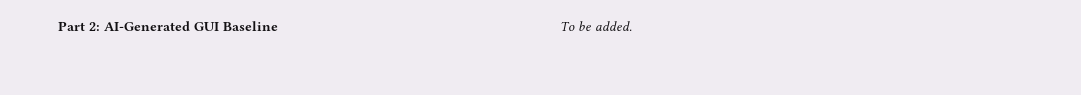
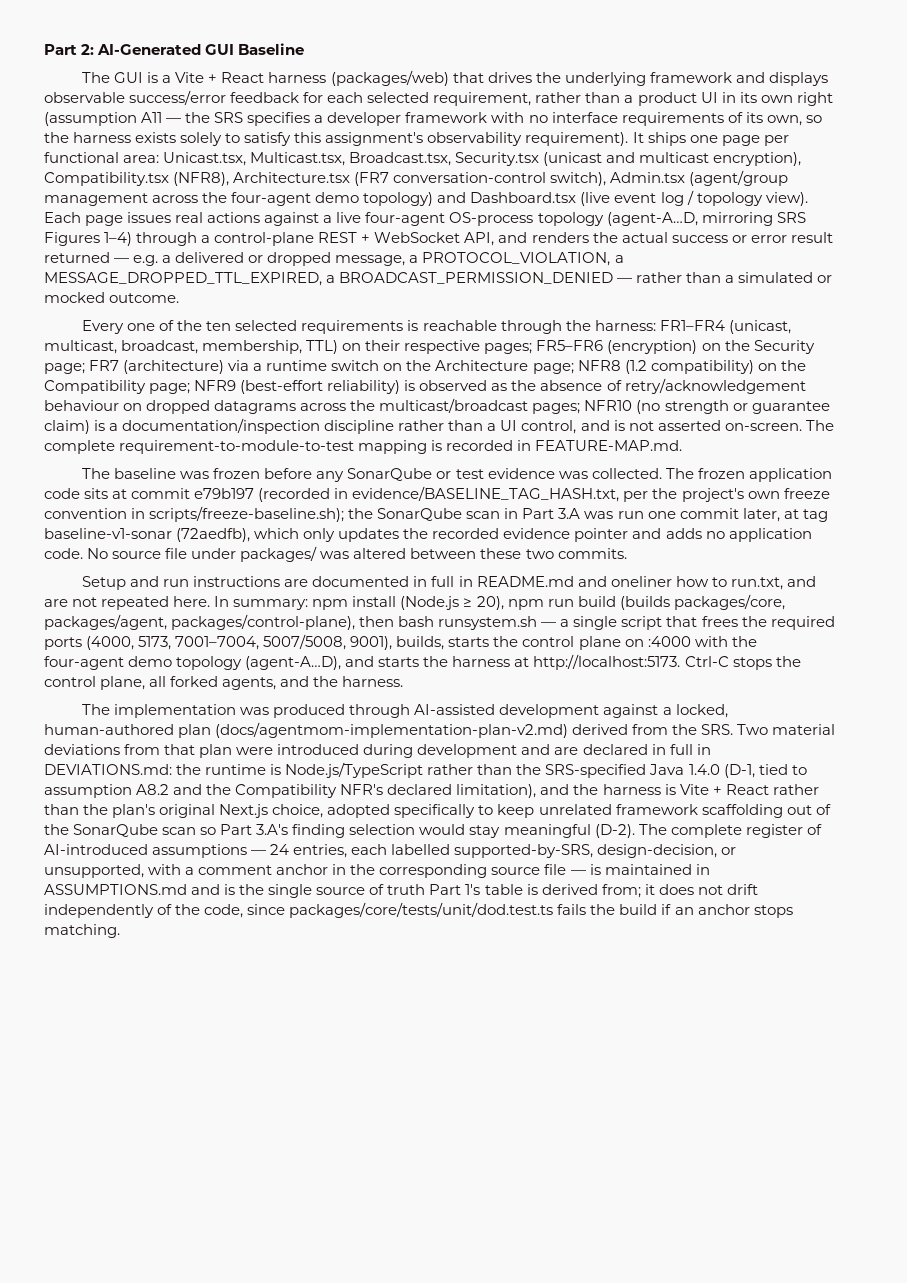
- To be added.
+ The GUI is a Vite + React harness (packages/web) that drives the underlying framework and displays observable success/error feedback for each selected requirement, rather than a product UI in its own right (assumption A11 — the SRS specifies a developer framework with no interface requirements of its own, so the harness exists solely to satisfy this assignment's observability requirement). It ships one page per functional area: Unicast.tsx, Multicast.tsx, Broadcast.tsx, Security.tsx (unicast and multicast encryption), Compatibility.tsx (NFR8), Architecture.tsx (FR7 conversation-control switch), Admin.tsx (agent/group management across the four-agent demo topology) and Dashboard.tsx (live event log / topology view). Each page issues real actions against a live four-agent OS-process topology (agent-A…D, mirroring SRS Figures 1–4) through a control-plane REST + WebSocket API, and renders the actual success or error result returned — e.g. a delivered or dropped message, a PROTOCOL_VIOLATION, a MESSAGE_DROPPED_TTL_EXPIRED, a BROADCAST_PERMISSION_DENIED — rather than a simulated or mocked outcome.
+ Every one of the ten selected requirements is reachable through the harness: FR1–FR4 (unicast, multicast, broadcast, membership, TTL) on their respective pages; FR5–FR6 (encryption) on the Security page; FR7 (architecture) via a runtime switch on the Architecture page; NFR8 (1.2 compatibility) on the Compatibility page; NFR9 (best-effort reliability) is observed as the absence of retry/acknowledgement behaviour on dropped datagrams across the multicast/broadcast pages; NFR10 (no strength or guarantee claim) is a documentation/inspection discipline rather than a UI control, and is not asserted on-screen. The complete requirement-to-module-to-test mapping is recorded in FEATURE-MAP.md.
+ The baseline was frozen before any SonarQube or test evidence was collected. The frozen application code sits at commit e79b197 (recorded in evidence/BASELINE_TAG_HASH.txt, per the project's own freeze convention in scripts/freeze-baseline.sh); the SonarQube scan in Part 3.A was run one commit later, at tag baseline-v1-sonar (72aedfb), which only updates the recorded evidence pointer and adds no application code. No source file under packages/ was altered between these two commits.
+ Setup and run instructions are documented in full in README.md and oneliner how to run.txt, and are not repeated here. In summary: npm install (Node.js ≥ 20), npm run build (builds packages/core, packages/agent, packages/control-plane), then bash runsystem.sh — a single script that frees the required ports (4000, 5173, 7001–7004, 5007/5008, 9001), builds, starts the control plane on :4000 with the four-agent demo topology (agent-A…D), and starts the harness at http://localhost:5173. Ctrl-C stops the control plane, all forked agents, and the harness.
+ The implementation was produced through AI-assisted development against a locked, human-authored plan (docs/agentmom-implementation-plan-v2.md) derived from the SRS. Two material deviations from that plan were introduced during development and are declared in full in DEVIATIONS.md: the runtime is Node.js/TypeScript rather than the SRS-specified Java 1.4.0 (D-1, tied to assumption A8.2 and the Compatibility NFR's declared limitation), and the harness is Vite + React rather than the plan's original Next.js choice, adopted specifically to keep unrelated framework scaffolding out of the SonarQube scan so Part 3.A's finding selection would stay meaningful (D-2). The complete register of AI-introduced assumptions — 24 entries, each labelled supported-by-SRS, design-decision, or unsupported, with a comment anchor in the corresponding source file — is maintained in ASSUMPTIONS.md and is the single source of truth Part 1's table is derived from; it does not drift independently of the code, since packages/core/tests/unit/dod.test.ts fails the build if an anchor stops matching.

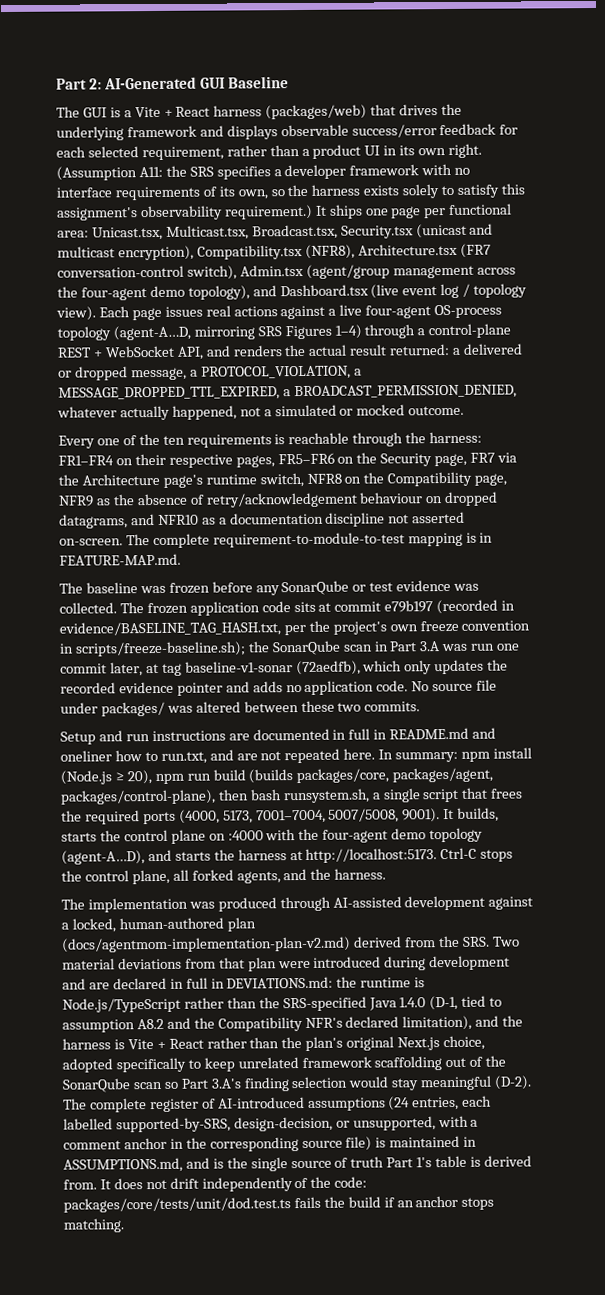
- The GUI is a Vite + React harness (packages/web) that drives the underlying framework and displays observable success/error feedback for each selected requirement, rather than a product UI in its own right (assumption A11 — the SRS specifies a developer framework with no interface requirements of its own, so the harness exists solely to satisfy this assignment's observability requirement).
+ The GUI is a Vite + React harness (packages/web) that drives the underlying framework and displays observable success/error feedback for each selected requirement, rather than a product UI in its own right. (Assumption A11: the SRS specifies a developer framework with no interface requirements of its own, so the harness exists solely to satisfy this assignment's observability requirement.)
- It ships one page per functional area: Unicast.tsx, Multicast.tsx, Broadcast.tsx, Security.tsx (unicast and multicast encryption), Compatibility.tsx (NFR8), Architecture.tsx (FR7 conversation-control switch), Admin.tsx (agent/group management across the four-agent demo topology) and Dashboard.tsx (live event log / topology view).
+ It ships one page per functional area: Unicast.tsx, Multicast.tsx, Broadcast.tsx, Security.tsx (unicast and multicast encryption), Compatibility.tsx (NFR8), Architecture.tsx (FR7 conversation-control switch), Admin.tsx (agent/group management across the four-agent demo topology), and Dashboard.tsx (live event log / topology view).
- Each page issues real actions against a live four-agent OS-process topology (agent-A…D, mirroring SRS Figures 1–4) through a control-plane REST + WebSocket API, and renders the actual success or error result returned — e.g. a delivered or dropped message, a PROTOCOL_VIOLATION, a MESSAGE_DROPPED_TTL_EXPIRED, a BROADCAST_PERMISSION_DENIED — rather than a simulated or mocked outcome.
+ Each page issues real actions against a live four-agent OS-process topology (agent-A…D, mirroring SRS Figures 1–4) through a control-plane REST + WebSocket API, and renders the actual result returned: a delivered or dropped message, a PROTOCOL_VIOLATION, a MESSAGE_DROPPED_TTL_EXPIRED, a BROADCAST_PERMISSION_DENIED, whatever actually happened, not a simulated or mocked outcome.
- Every one of the ten selected requirements is reachable through the harness: FR1–FR4 (unicast, multicast, broadcast, membership, TTL) on their respective pages; FR5–FR6 (encryption) on the Security page; FR7 (architecture) via a runtime switch on the Architecture page; NFR8 (1.2 compatibility) on the Compatibility page; NFR9 (best-effort reliability) is observed as the absence of retry/acknowledgement behaviour on dropped datagrams across the multicast/broadcast pages; NFR10 (no strength or guarantee claim) is a documentation/inspection discipline rather than a UI control, and is not asserted on-screen.
+ Every one of the ten requirements is reachable through the harness: FR1–FR4 on their respective pages, FR5–FR6 on the Security page, FR7 via the Architecture page's runtime switch, NFR8 on the Compatibility page, NFR9 as the absence of retry/acknowledgement behaviour on dropped datagrams, and NFR10 as a documentation discipline not asserted on-screen.
- The complete requirement-to-module-to-test mapping is recorded in FEATURE-MAP.md.
+ The complete requirement-to-module-to-test mapping is in FEATURE-MAP.md.
- In summary: npm install (Node.js ≥ 20), npm run build (builds packages/core, packages/agent, packages/control-plane), then bash runsystem.sh — a single script that frees the required ports (4000, 5173, 7001–7004, 5007/5008, 9001), builds, starts the control plane on :4000 with the four-agent demo topology (agent-A…D), and starts the harness at http://localhost:5173.
+ In summary: npm install (Node.js ≥ 20), npm run build (builds packages/core, packages/agent, packages/control-plane), then bash runsystem.sh, a single script that frees the required ports (4000, 5173, 7001–7004, 5007/5008, 9001). It builds, starts the control plane on :4000 with the four-agent demo topology (agent-A…D), and starts the harness at http://localhost:5173.
- The complete register of AI-introduced assumptions — 24 entries, each labelled supported-by-SRS, design-decision, or unsupported, with a comment anchor in the corresponding source file — is maintained in ASSUMPTIONS.md and is the single source of truth Part 1's table is derived from; it does not drift independently of the code, since packages/core/tests/unit/dod.test.ts fails the build if an anchor stops matching.
+ The complete register of AI-introduced assumptions (24 entries, each labelled supported-by-SRS, design-decision, or unsupported, with a comment anchor in the corresponding source file) is maintained in ASSUMPTIONS.md, and is the single source of truth Part 1's table is derived from. It does not drift independently of the code: packages/core/tests/unit/dod.test.ts fails the build if an anchor stops matching.

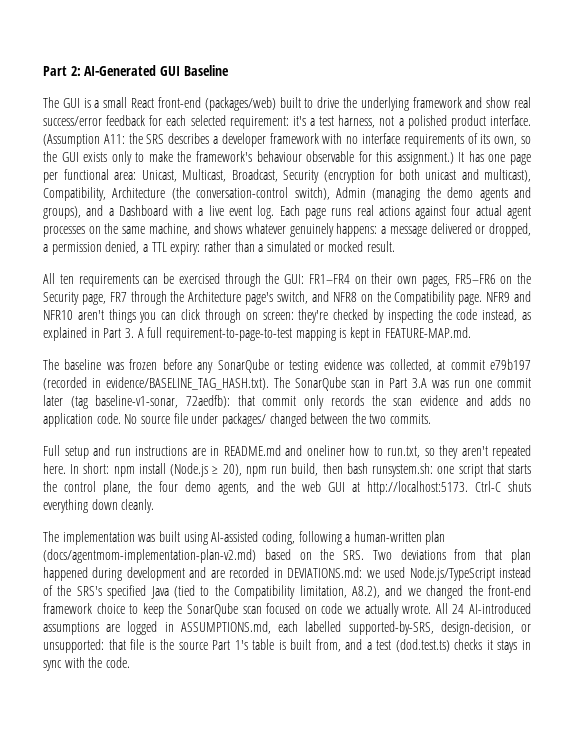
- The GUI is a Vite + React harness (packages/web) that drives the underlying framework and displays observable success/error feedback for each selected requirement, rather than a product UI in its own right.
+ The GUI is a small React front-end (packages/web) built to drive the underlying framework and show real success/error feedback for each selected requirement: it's a test harness, not a polished product interface.
- (Assumption A11: the SRS specifies a developer framework with no interface requirements of its own, so the harness exists solely to satisfy this assignment's observability requirement.) It ships one page per functional area: Unicast.tsx, Multicast.tsx, Broadcast.tsx, Security.tsx (unicast and multicast encryption), Compatibility.tsx (NFR8), Architecture.tsx (FR7 conversation-control switch), Admin.tsx (agent/group management across the four-agent demo topology), and Dashboard.tsx (live event log / topology view).
+ (Assumption A11: the SRS describes a developer framework with no interface requirements of its own, so the GUI exists only to make the framework's behaviour observable for this assignment.) It has one page per functional area: Unicast, Multicast, Broadcast, Security (encryption for both unicast and multicast), Compatibility, Architecture (the conversation-control switch), Admin (managing the demo agents and groups), and a Dashboard with a live event log.
- Each page issues real actions against a live four-agent OS-process topology (agent-A…D, mirroring SRS Figures 1–4) through a control-plane REST + WebSocket API, and renders the actual result returned: a delivered or dropped message, a PROTOCOL_VIOLATION, a MESSAGE_DROPPED_TTL_EXPIRED, a BROADCAST_PERMISSION_DENIED, whatever actually happened, not a simulated or mocked outcome.
- Every one of the ten requirements is reachable through the harness: FR1–FR4 on their respective pages, FR5–FR6 on the Security page, FR7 via the Architecture page's runtime switch, NFR8 on the Compatibility page, NFR9 as the absence of retry/acknowledgement behaviour on dropped datagrams, and NFR10 as a documentation discipline not asserted on-screen. The complete requirement-to-module-to-test mapping is in FEATURE-MAP.md.
+ Each page runs real actions against four actual agent processes on the same machine, and shows whatever genuinely happens: a message delivered or dropped, a permission denied, a TTL expiry: rather than a simulated or mocked result.
+ All ten requirements can be exercised through the GUI: FR1–FR4 on their own pages, FR5–FR6 on the Security page, FR7 through the Architecture page's switch, and NFR8 on the Compatibility page. NFR9 and NFR10 aren't things you can click through on screen: they're checked by inspecting the code instead, as explained in Part 3. A full requirement-to-page-to-test mapping is kept in FEATURE-MAP.md.
- The baseline was frozen before any SonarQube or test evidence was collected. The frozen application code sits at commit e79b197 (recorded in evidence/BASELINE_TAG_HASH.txt, per the project's own freeze convention in scripts/freeze-baseline.sh); the SonarQube scan in Part 3.A was run one commit later, at tag baseline-v1-sonar (72aedfb), which only updates the recorded evidence pointer and adds no application code.
+ The baseline was frozen before any SonarQube or testing evidence was collected, at commit e79b197 (recorded in evidence/BASELINE_TAG_HASH.txt). The SonarQube scan in Part 3.A was run one commit later (tag baseline-v1-sonar, 72aedfb): that commit only records the scan evidence and adds no application code.
- No source file under packages/ was altered between these two commits.
+ No source file under packages/ changed between the two commits.
- Setup and run instructions are documented in full in README.md and oneliner how to run.txt, and are not repeated here.
+ Full setup and run instructions are in README.md and oneliner how to run.txt, so they aren't repeated here.
- In summary: npm install (Node.js ≥ 20), npm run build (builds packages/core, packages/agent, packages/control-plane), then bash runsystem.sh, a single script that frees the required ports (4000, 5173, 7001–7004, 5007/5008, 9001). It builds, starts the control plane on :4000 with the four-agent demo topology (agent-A…D), and starts the harness at http://localhost:5173. Ctrl-C stops the control plane, all forked agents, and the harness.
- The implementation was produced through AI-assisted development against a locked, human-authored plan (docs/agentmom-implementation-plan-v2.md) derived from the SRS. Two material deviations from that plan were introduced during development and are declared in full in DEVIATIONS.md: the runtime is Node.js/TypeScript rather than the SRS-specified Java 1.4.0 (D-1, tied to assumption A8.2 and the Compatibility NFR's declared limitation), and the harness is Vite + React rather than the plan's original Next.js choice, adopted specifically to keep unrelated framework scaffolding out of the SonarQube scan so Part 3.A's finding selection would stay meaningful (D-2). The complete register of AI-introduced assumptions (24 entries, each labelled supported-by-SRS, design-decision, or unsupported, with a comment anchor in the corresponding source file) is maintained in ASSUMPTIONS.md, and is the single source of truth Part 1's table is derived from. It does not drift independently of the code: packages/core/tests/unit/dod.test.ts fails the build if an anchor stops matching.
+ In short: npm install (Node.js ≥ 20), npm run build, then bash runsystem.sh: one script that starts the control plane, the four demo agents, and the web GUI at http://localhost:5173. Ctrl-C shuts everything down cleanly.
+ The implementation was built using AI-assisted coding, following a human-written plan (docs/agentmom-implementation-plan-v2.md) based on the SRS. Two deviations from that plan happened during development and are recorded in DEVIATIONS.md: we used Node.js/TypeScript instead of the SRS's specified Java (tied to the Compatibility limitation, A8.2), and we changed the front-end framework choice to keep the SonarQube scan focused on code we actually wrote. All 24 AI-introduced assumptions are logged in ASSUMPTIONS.md, each labelled supported-by-SRS, design-decision, or unsupported: that file is the source Part 1's table is built from, and a test (dod.test.ts) checks it stays in sync with the code.

